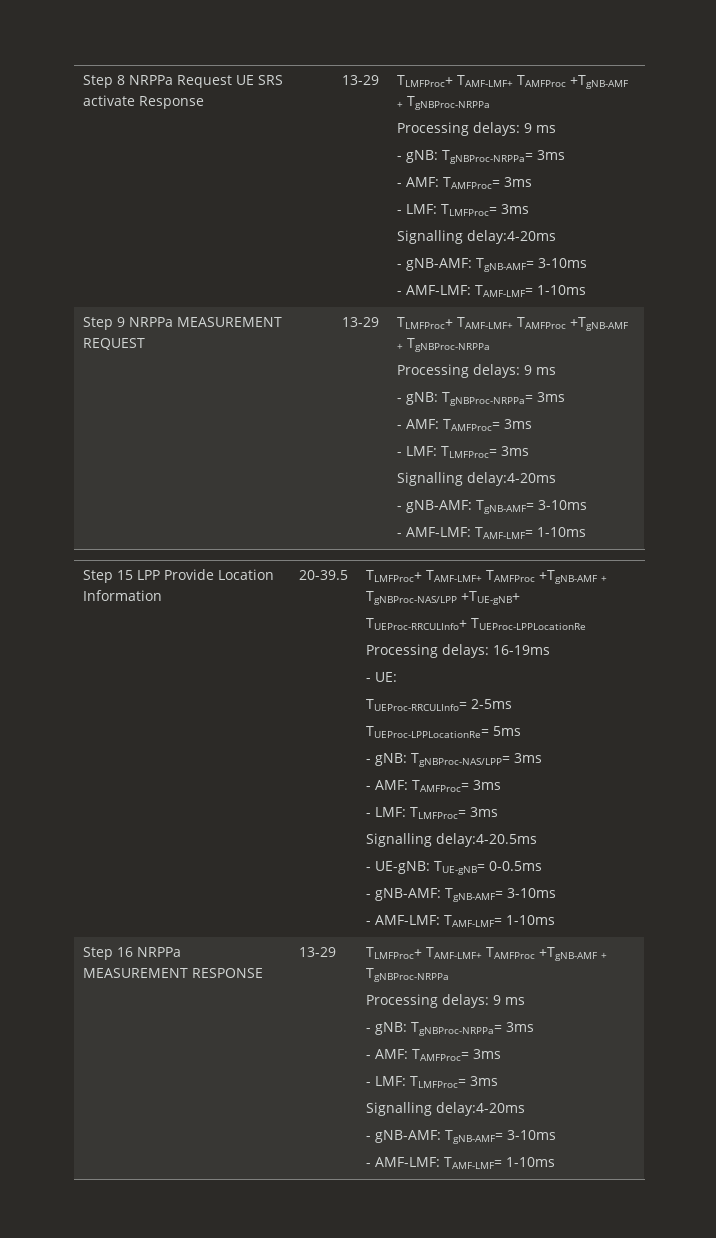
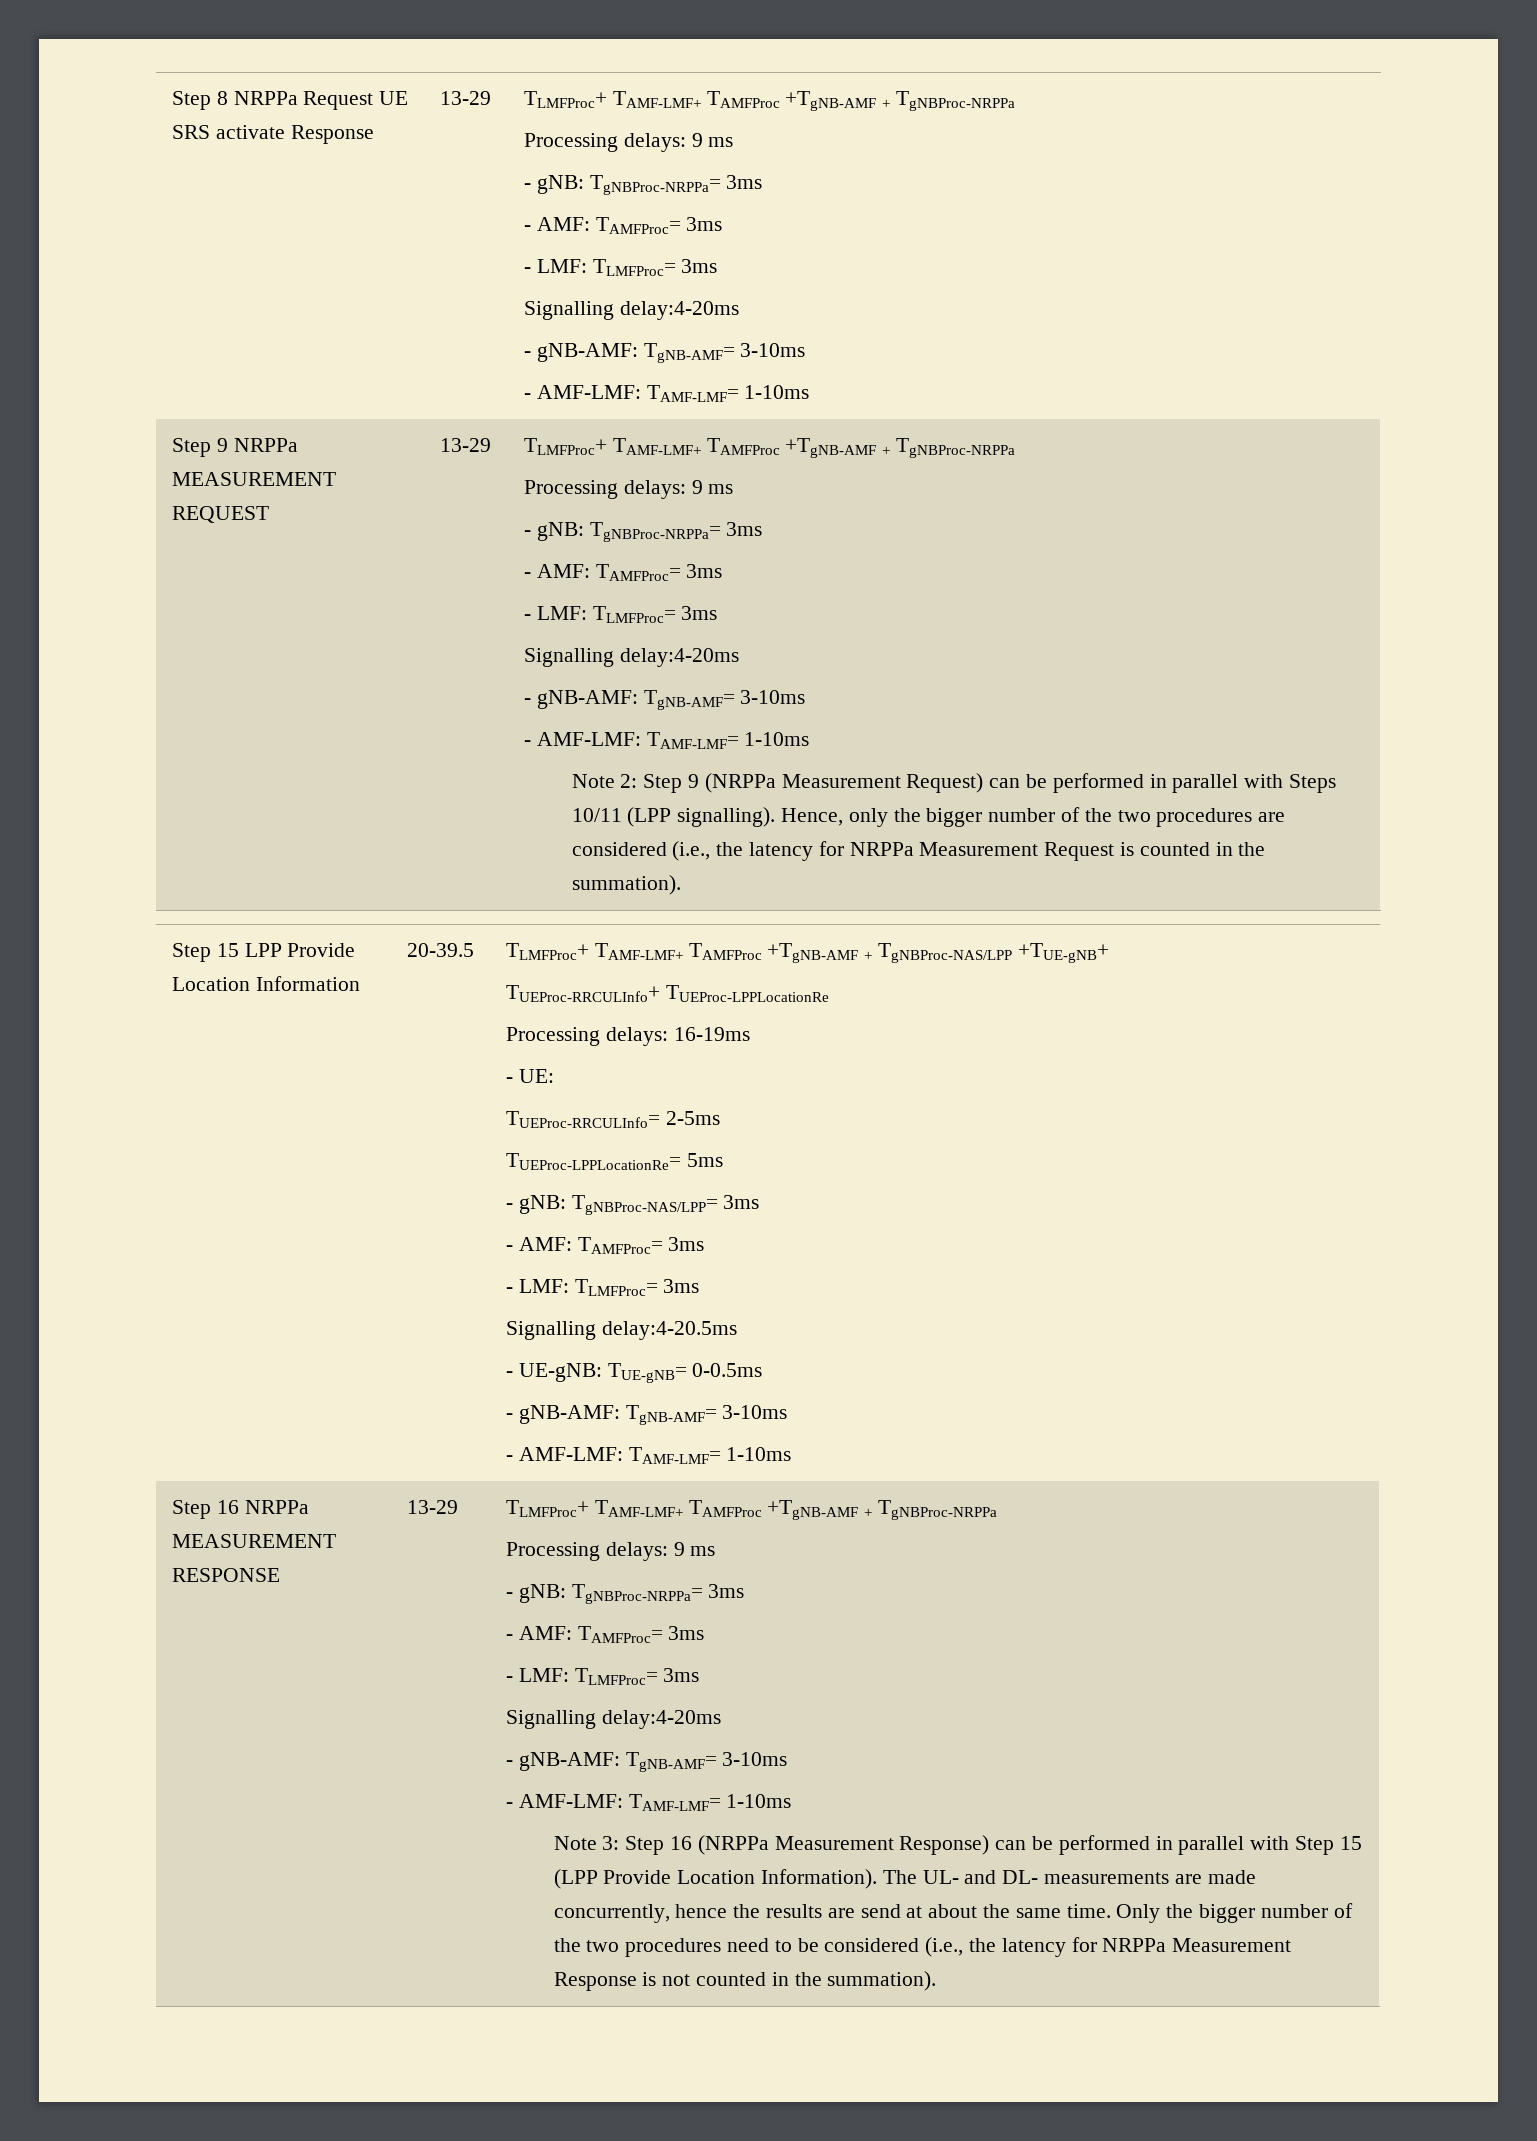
+ Note 2: Step 9 (NRPPa Measurement Request) can be performed in parallel with Steps 10/11 (LPP signalling). Hence, only the bigger number of the two procedures are considered (i.e., the latency for NRPPa Measurement Request is counted in the summation).
+ Note 3: Step 16 (NRPPa Measurement Response) can be performed in parallel with Step 15 (LPP Provide Location Information). The UL- and DL- measurements are made concurrently, hence the results are send at about the same time. Only the bigger number of the two procedures need to be considered (i.e., the latency for NRPPa Measurement Response is not counted in the summation).

